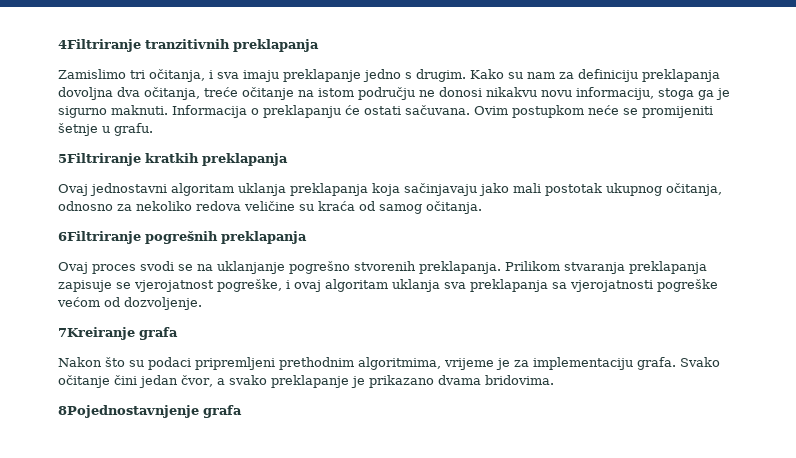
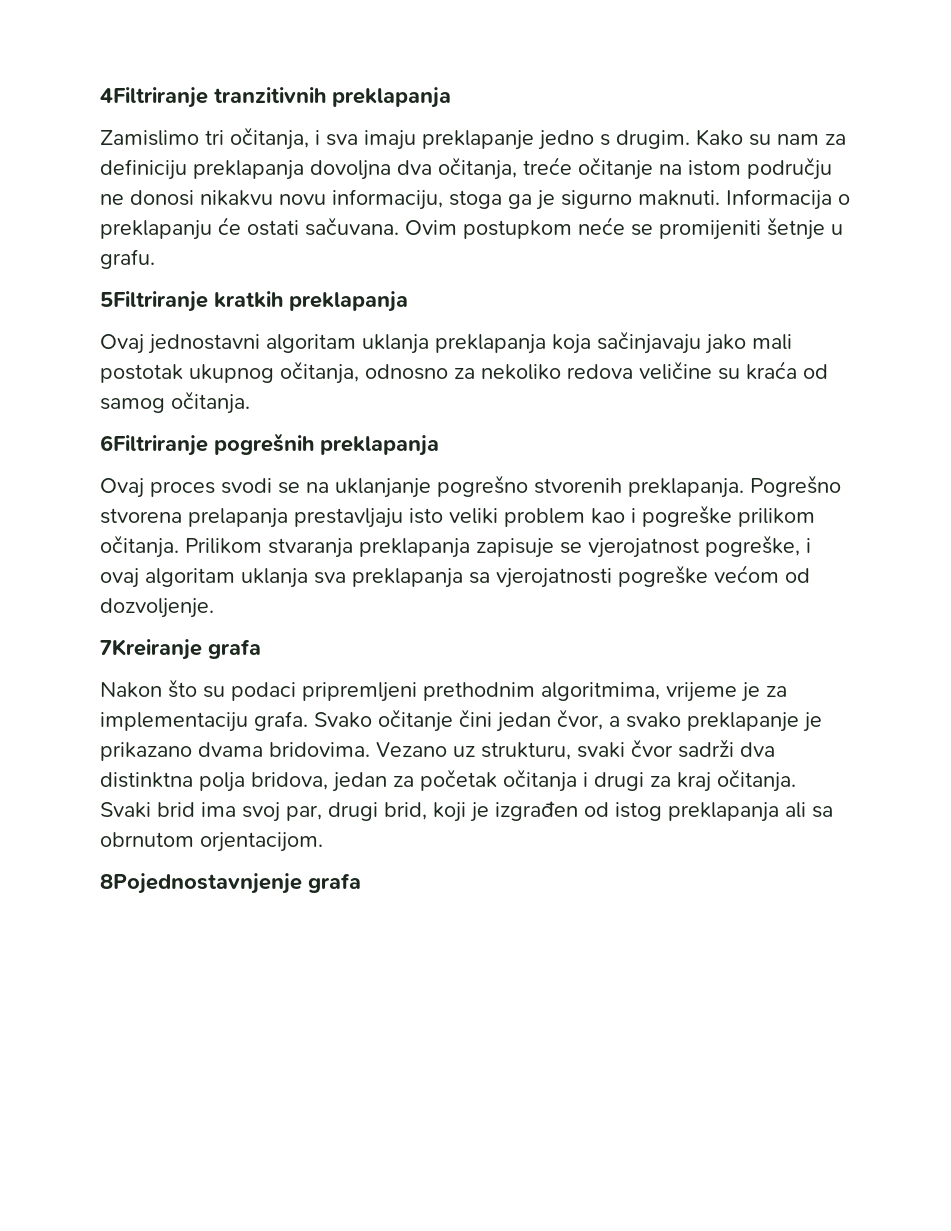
+ Pogrešno stvorena prelapanja prestavljaju isto veliki problem kao i pogreške prilikom očitanja.
+ Vezano uz strukturu, svaki čvor sadrži dva distinktna polja bridova, jedan za početak očitanja i drugi za kraj očitanja. Svaki brid ima svoj par, drugi brid, koji je izgrađen od istog preklapanja ali sa obrnutom orjentacijom.

